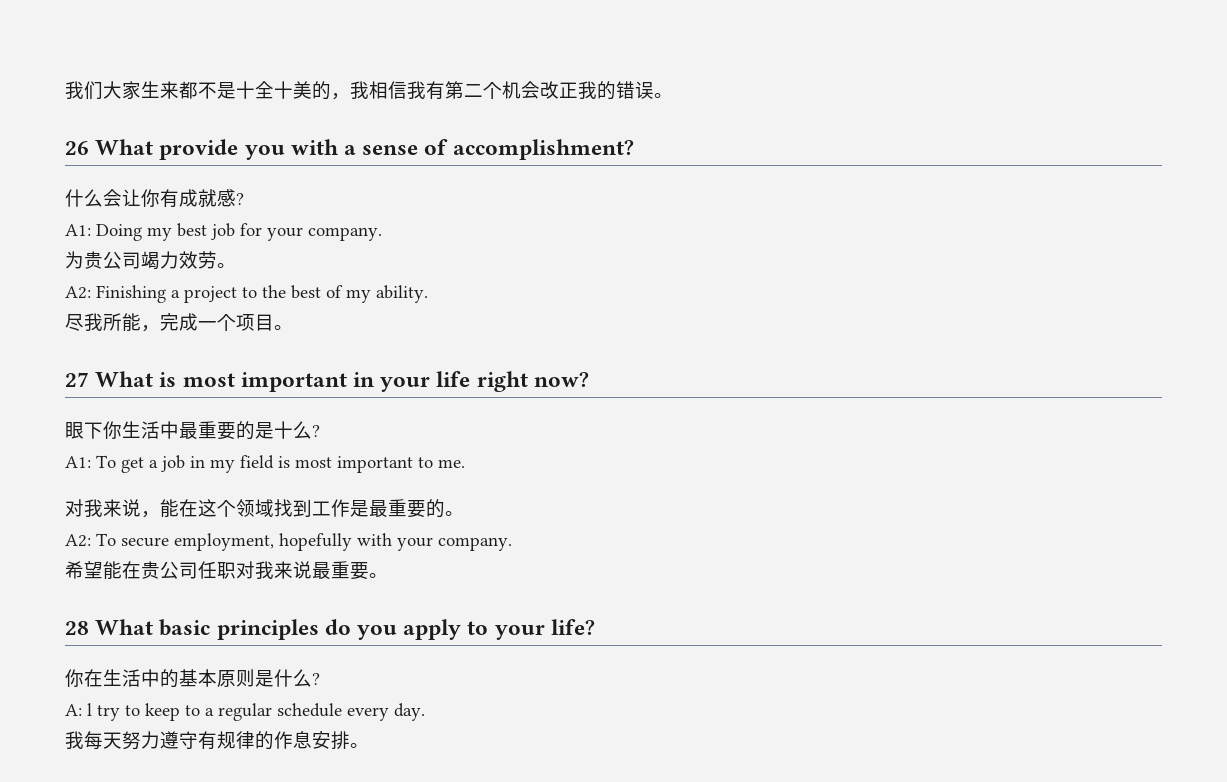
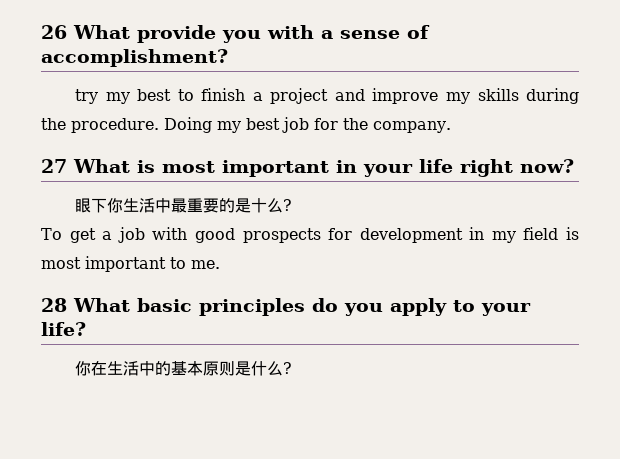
- 我们大家生来都不是十全十美的，我相信我有第二个机会改正我的错误。
- 什么会让你有成就感?
- A1: Doing my best job for your company.
- 为贵公司竭力效劳。
- A2: Finishing a project to the best of my ability.
- 尽我所能，完成一个项目。
+ try my best to finish a project and improve my skills during the procedure. Doing my best job for the company.
- A1: To get a job in my field is most important to me.
+ To get a job with good prospects for development in my field is most important to me.
- 对我来说，能在这个领域找到工作是最重要的。
- A2: To secure employment, hopefully with your company.
- 希望能在贵公司任职对我来说最重要。
- A: l try to keep to a regular schedule every day.
- 我每天努力遵守有规律的作息安排。

